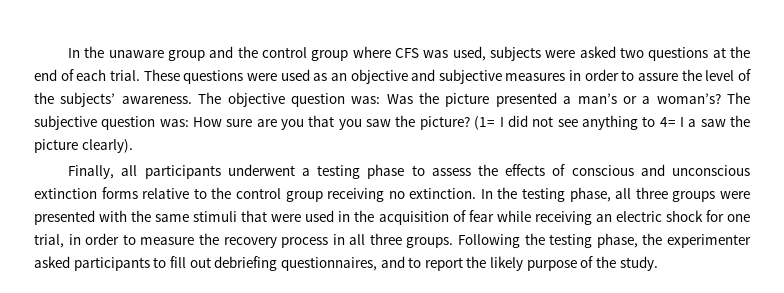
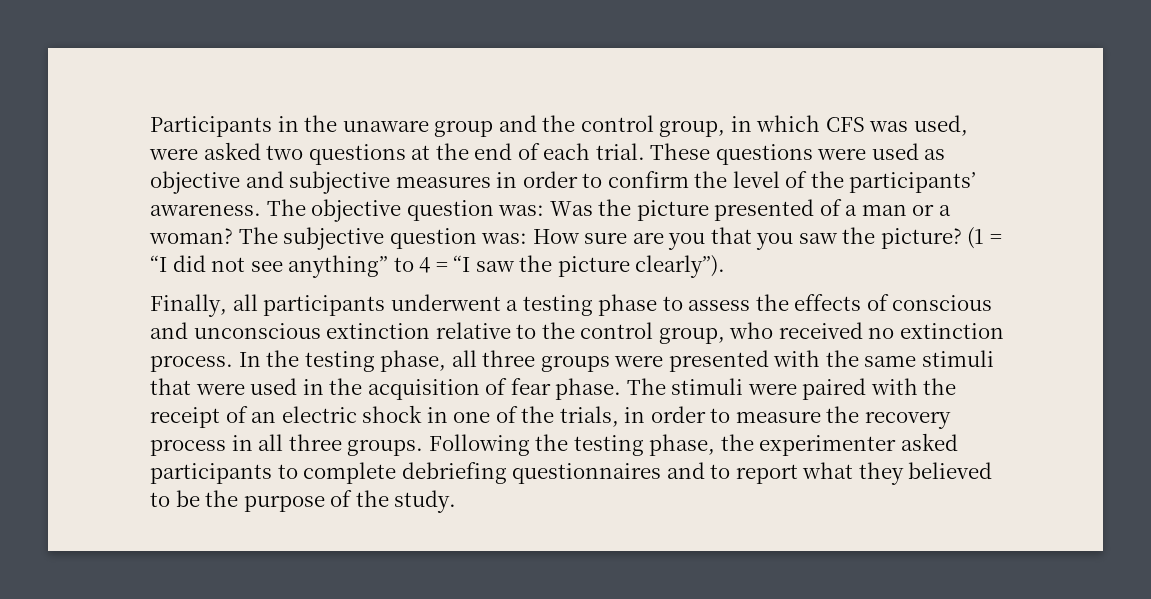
- In the unaware group and the control group where CFS was used, subjects were asked two questions at the end of each trial.
+ Participants in the unaware group and the control group, in which CFS was used, were asked two questions at the end of each trial.
- These questions were used as an objective and subjective measures in order to assure the level of the subjects’ awareness.
+ These questions were used as objective and subjective measures in order to confirm the level of the participants’ awareness.
- The objective question was: Was the picture presented a man’s or a woman’s?
+ The objective question was: Was the picture presented of a man or a woman?
- (1= I did not see anything to 4= I a saw the picture clearly).
+ (1 = “I did not see anything” to 4 = “I saw the picture clearly”).
- Finally, all participants underwent a testing phase to assess the effects of conscious and unconscious extinction forms relative to the control group receiving no extinction.
+ Finally, all participants underwent a testing phase to assess the effects of conscious and unconscious extinction relative to the control group, who received no extinction process.
- In the testing phase, all three groups were presented with the same stimuli that were used in the acquisition of fear while receiving an electric shock for one trial, in order to measure the recovery process in all three groups.
+ In the testing phase, all three groups were presented with the same stimuli that were used in the acquisition of fear phase. The stimuli were paired with the receipt of an electric shock in one of the trials, in order to measure the recovery process in all three groups.
- Following the testing phase, the experimenter asked participants to fill out debriefing questionnaires, and to report the likely purpose of the study.
+ Following the testing phase, the experimenter asked participants to complete debriefing questionnaires and to report what they believed to be the purpose of the study.

